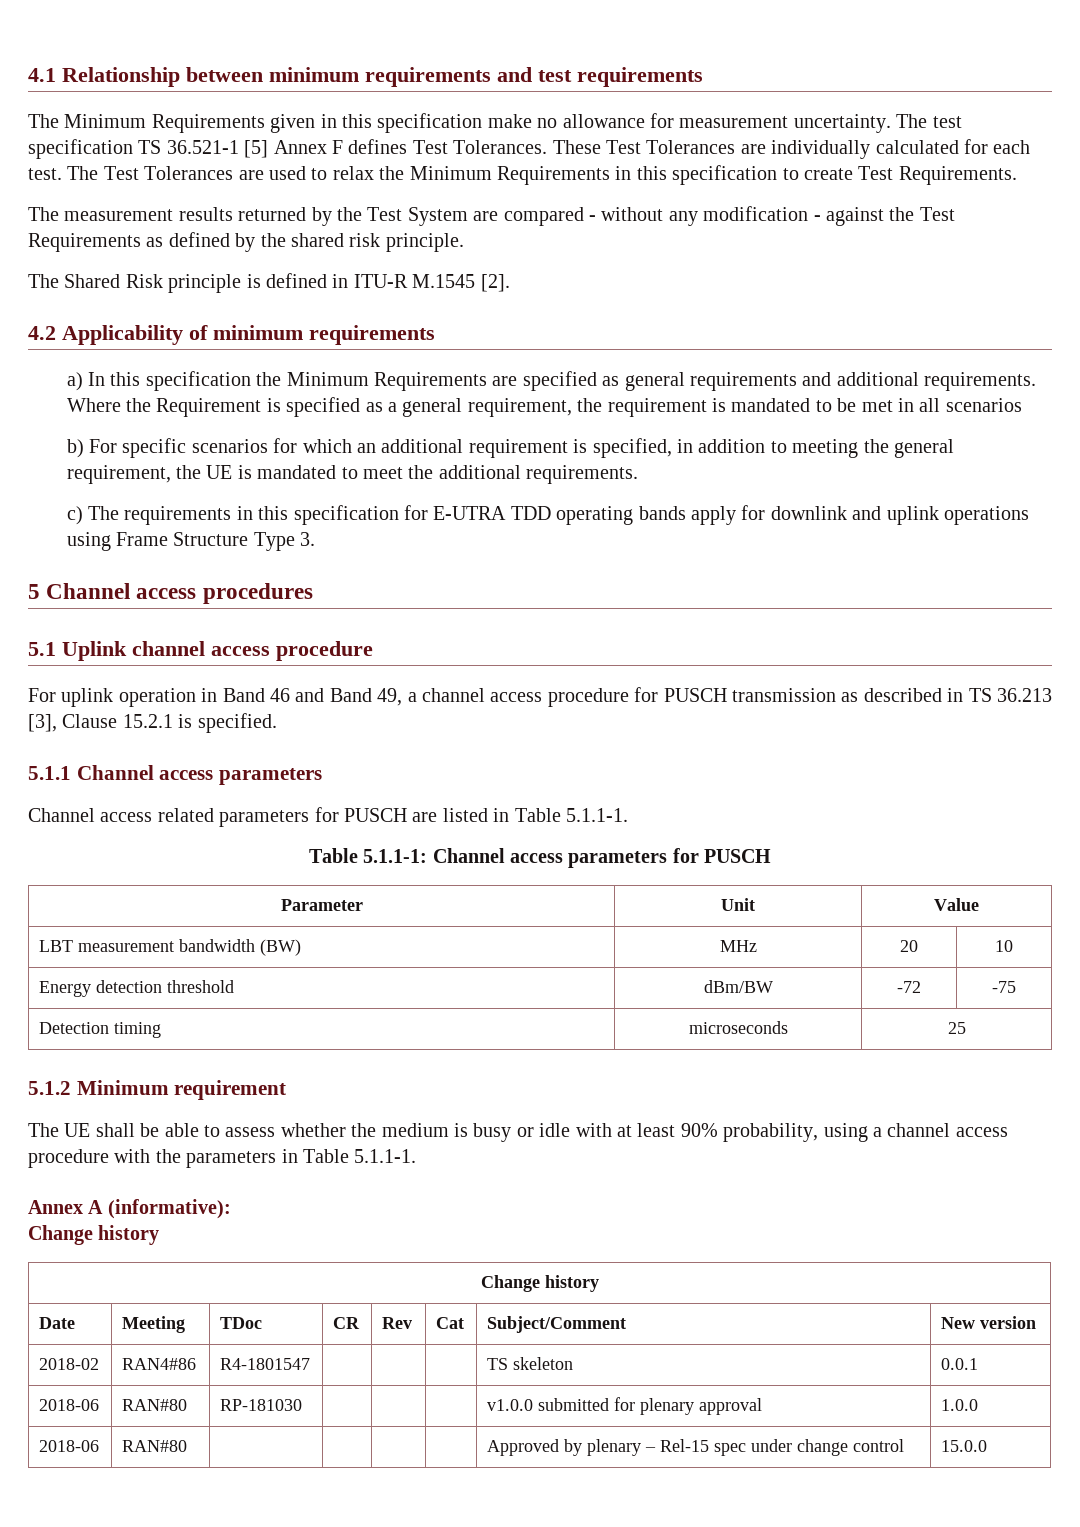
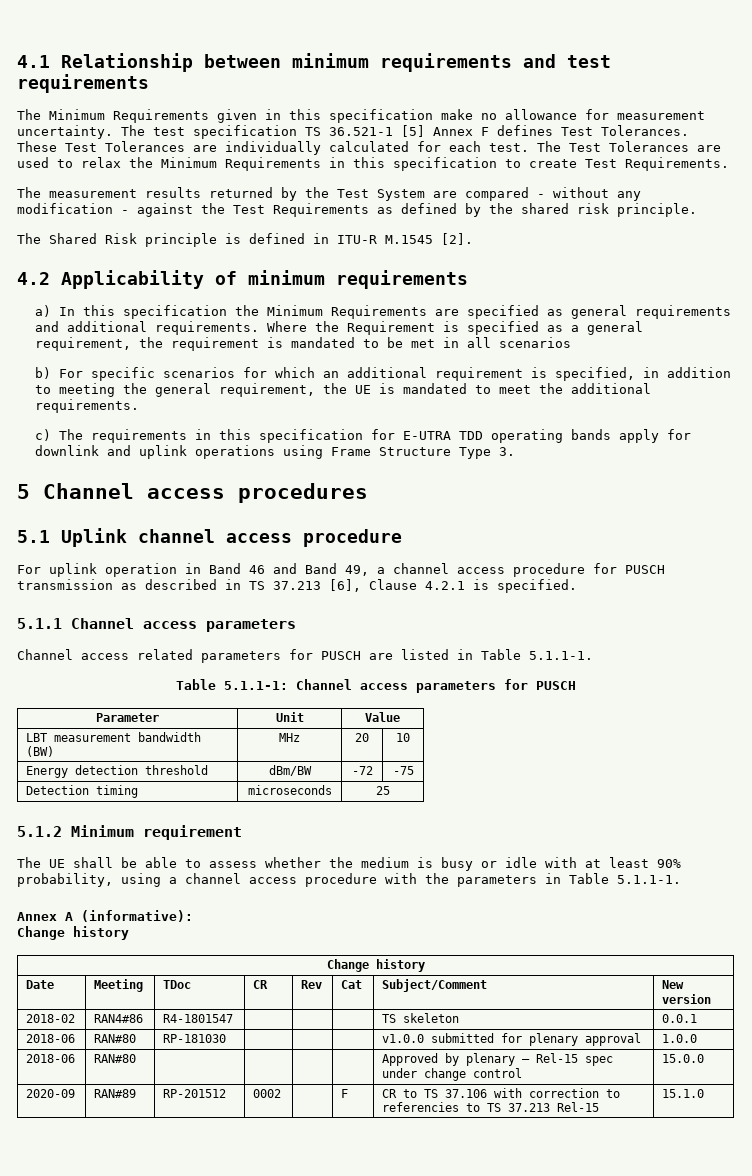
- For uplink operation in Band 46 and Band 49, a channel access procedure for PUSCH transmission as described in TS 36.213 [3], Clause 15.2.1 is specified.
+ For uplink operation in Band 46 and Band 49, a channel access procedure for PUSCH transmission as described in TS 37.213 [6], Clause 4.2.1 is specified.
+ 2020-09 | RAN#89 | RP-201512 | 0002 | | F | CR to TS 37.106 with correction to referencies to TS 37.213 Rel-15 | 15.1.0

